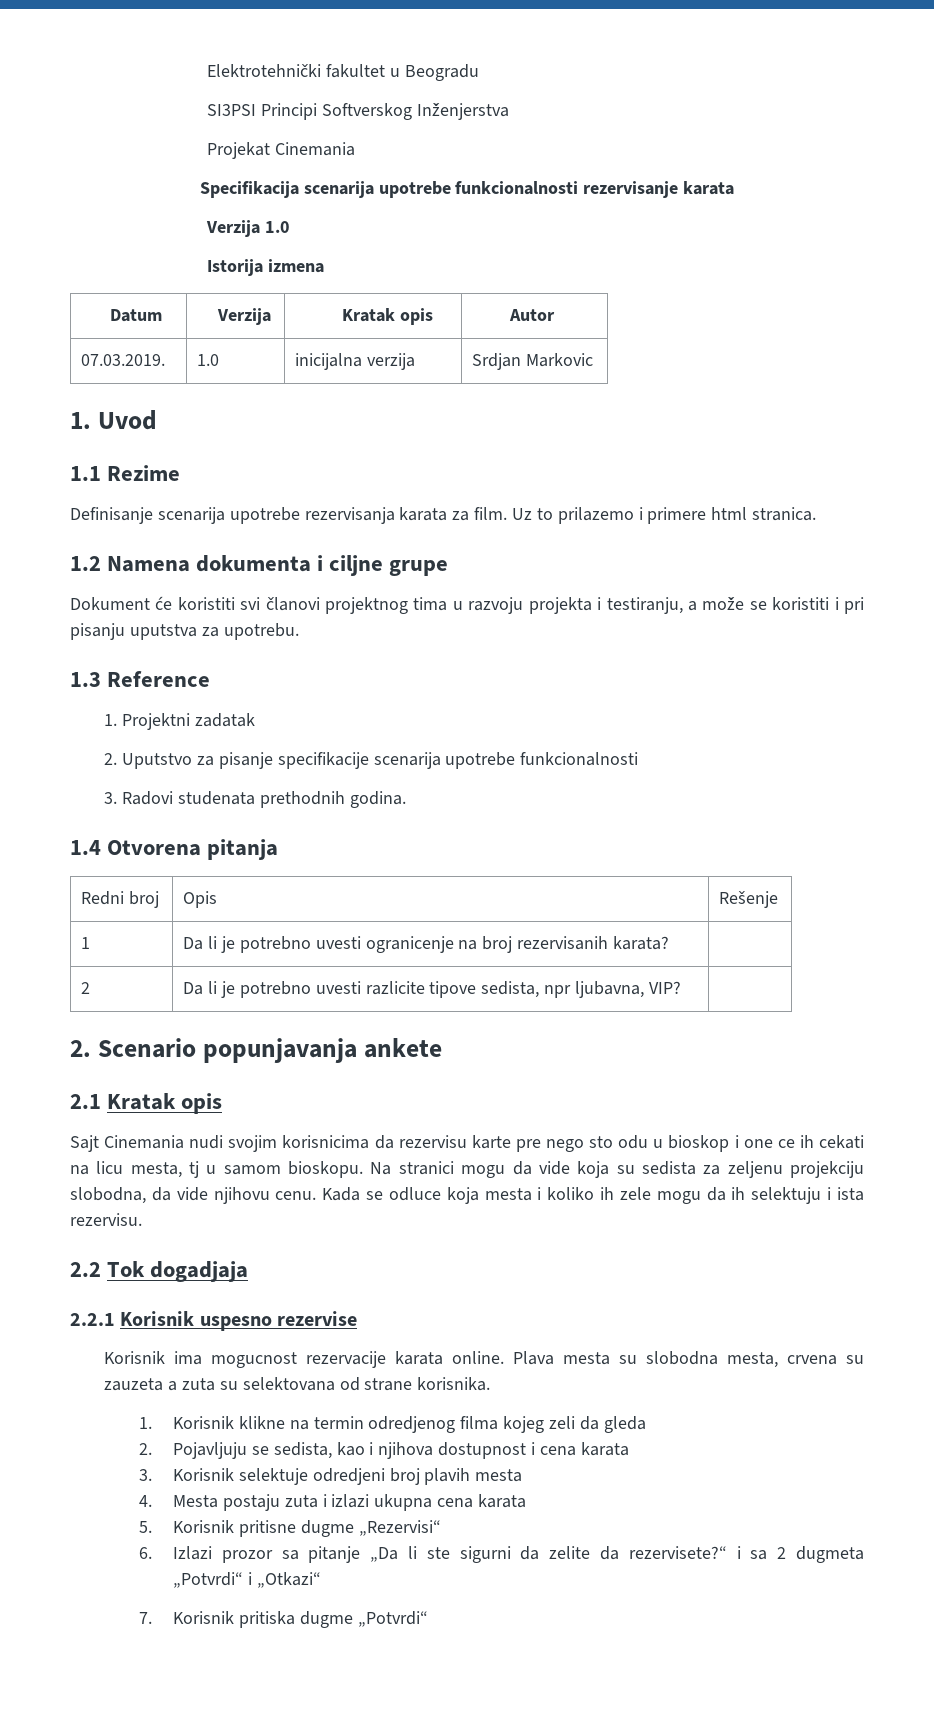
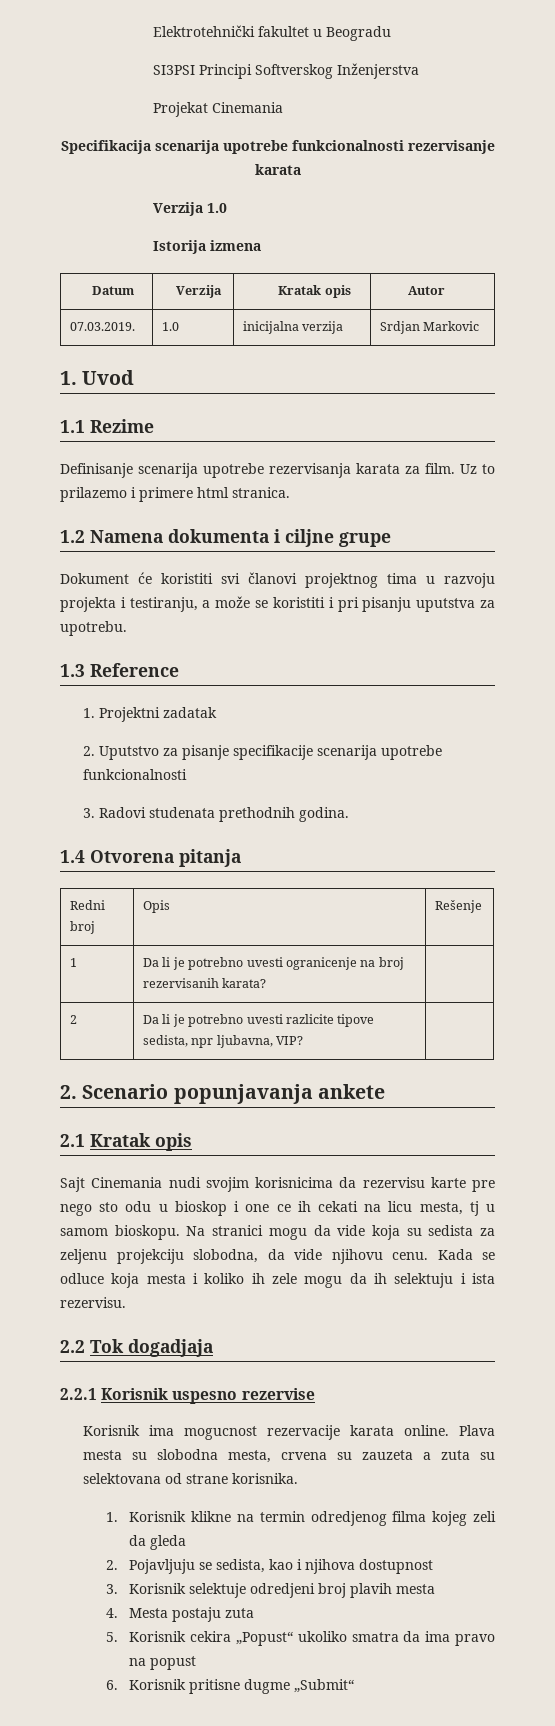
- 2. Pojavljuju se sedista, kao i njihova dostupnost i cena karata
+ 2. Pojavljuju se sedista, kao i njihova dostupnost
- 4. Mesta postaju zuta i izlazi ukupna cena karata
- 5. Korisnik pritisne dugme „Rezervisi“
- 6. Izlazi prozor sa pitanje „Da li ste sigurni da zelite da rezervisete?“ i sa 2 dugmeta „Potvrdi“ i „Otkazi“
- 7. Korisnik pritiska dugme „Potvrdi“
+ 4. Mesta postaju zuta
+ 5. Korisnik cekira „Popust“ ukoliko smatra da ima pravo na popust
+ 6. Korisnik pritisne dugme „Submit“

